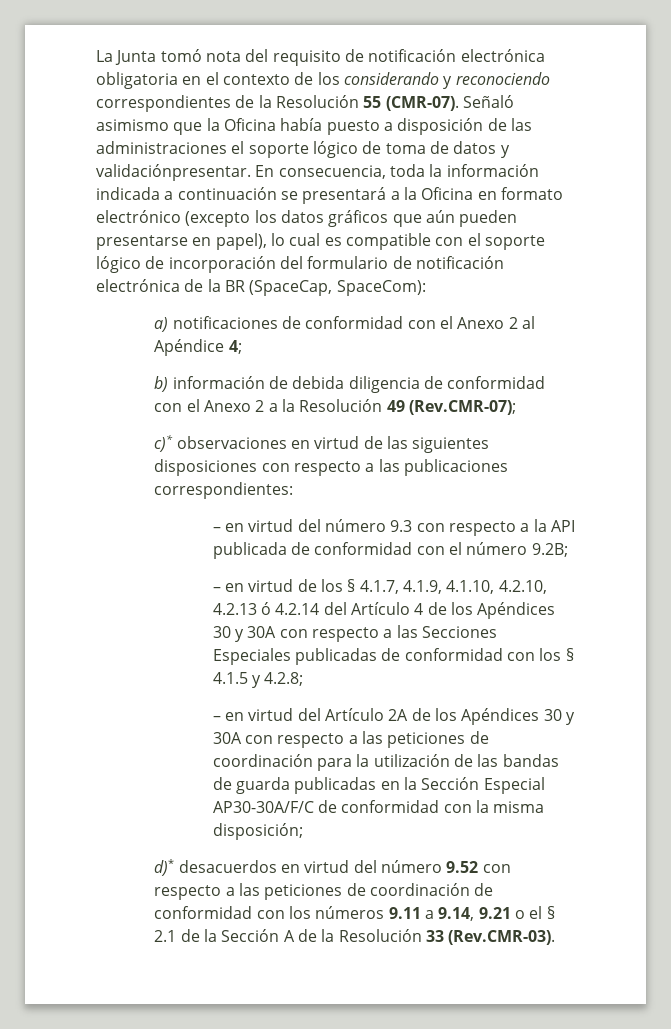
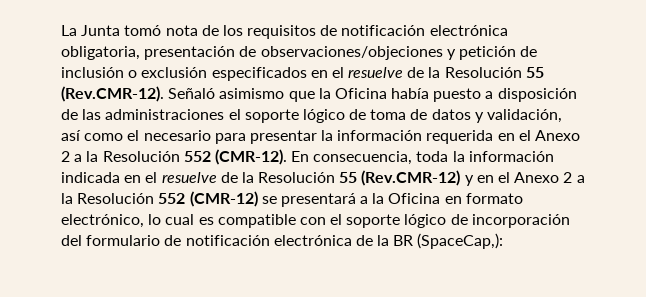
- La Junta tomó nota del requisito de notificación electrónica obligatoria en el contexto de los considerando y reconociendo correspondientes de la Resolución 55 (CMR-07). Señaló asimismo que la Oficina había puesto a disposición de las administraciones el soporte lógico de toma de datos y validaciónpresentar.
+ La Junta tomó nota de los requisitos de notificación electrónica obligatoria, presentación de observaciones/objeciones y petición de inclusión o exclusión especificados en el resuelve de la Resolución 55 (Rev.CMR-12). Señaló asimismo que la Oficina había puesto a disposición de las administraciones el soporte lógico de toma de datos y validación, así como el necesario para presentar la información requerida en el Anexo 2 a la Resolución 552 (CMR-12).
- En consecuencia, toda la información indicada a continuación se presentará a la Oficina en formato electrónico (excepto los datos gráficos que aún pueden presentarse en papel), lo cual es compatible con el soporte lógico de incorporación del formulario de notificación electrónica de la BR (SpaceCap, SpaceCom):
- a) notificaciones de conformidad con el Anexo 2 al Apéndice 4;
- b) información de debida diligencia de conformidad con el Anexo 2 a la Resolución 49 (Rev.CMR-07);
- c)* observaciones en virtud de las siguientes disposiciones con respecto a las publicaciones correspondientes:
- – en virtud del número 9.3 con respecto a la API publicada de conformidad con el número 9.2B;
- – en virtud de los § 4.1.7, 4.1.9, 4.1.10, 4.2.10, 4.2.13 ó 4.2.14 del Artículo 4 de los Apéndices 30 y 30A con respecto a las Secciones Especiales publicadas de conformidad con los § 4.1.5 y 4.2.8;
- – en virtud del Artículo 2A de los Apéndices 30 y 30A con respecto a las peticiones de coordinación para la utilización de las bandas de guarda publicadas en la Sección Especial AP30-30A/F/C de conformidad con la misma disposición;
- d)* desacuerdos en virtud del número 9.52 con respecto a las peticiones de coordinación de conformidad con los números 9.11 a 9.14, 9.21 o el § 2.1 de la Sección A de la Resolución 33 (Rev.CMR-03).
+ En consecuencia, toda la información indicada en el resuelve de la Resolución 55 (Rev.CMR-12) y en el Anexo 2 a la Resolución 552 (CMR-12) se presentará a la Oficina en formato electrónico, lo cual es compatible con el soporte lógico de incorporación del formulario de notificación electrónica de la BR (SpaceCap,):

